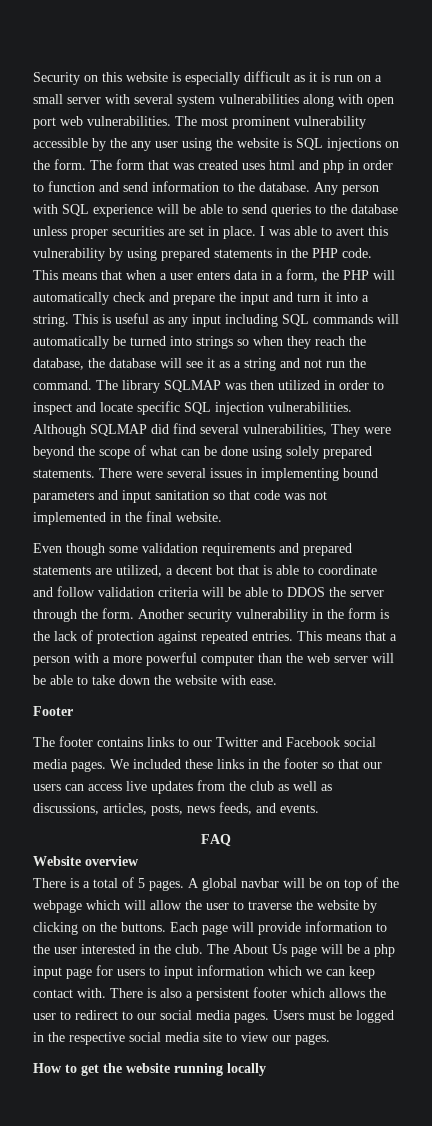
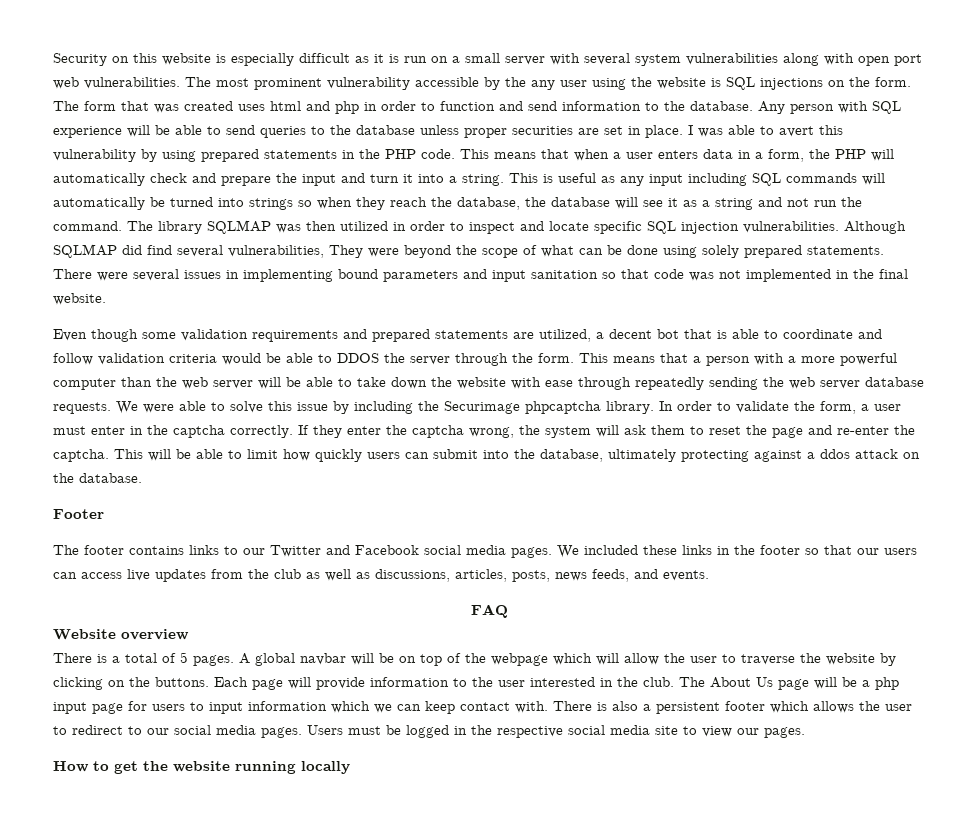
- Even though some validation requirements and prepared statements are utilized, a decent bot that is able to coordinate and follow validation criteria will be able to DDOS the server through the form.
+ Even though some validation requirements and prepared statements are utilized, a decent bot that is able to coordinate and follow validation criteria would be able to DDOS the server through the form.
- Another security vulnerability in the form is the lack of protection against repeated entries.
- This means that a person with a more powerful computer than the web server will be able to take down the website with ease.
+ This means that a person with a more powerful computer than the web server will be able to take down the website with ease through repeatedly sending the web server database requests. We were able to solve this issue by including the Securimage phpcaptcha library. In order to validate the form, a user must enter in the captcha correctly. If they enter the captcha wrong, the system will ask them to reset the page and re-enter the captcha. This will be able to limit how quickly users can submit into the database, ultimately protecting against a ddos attack on the database.

